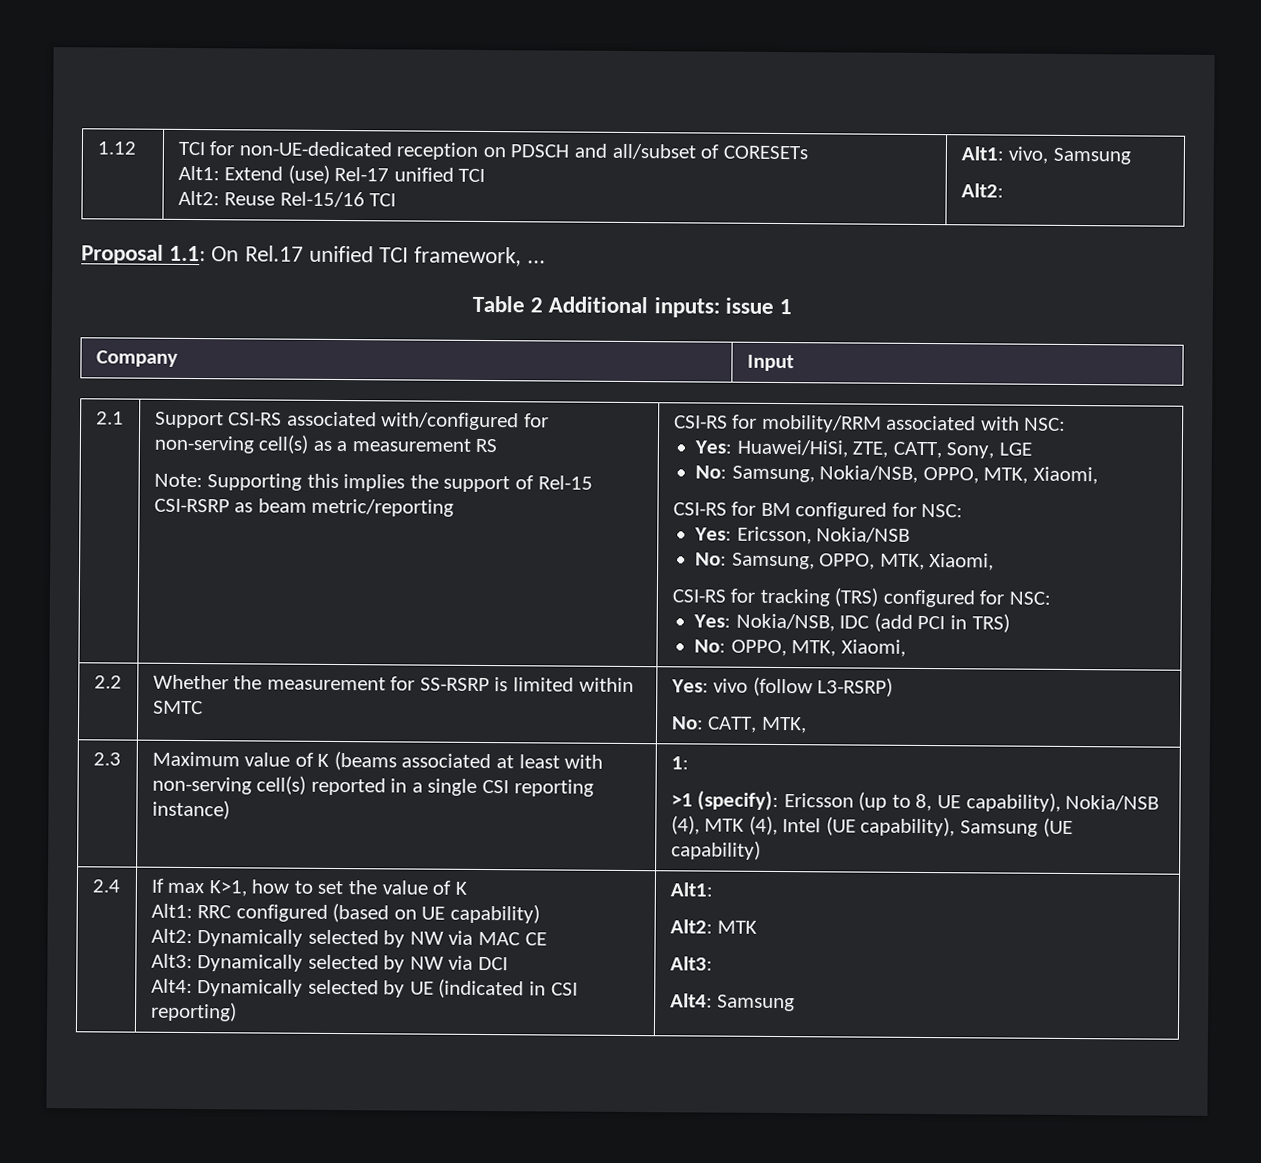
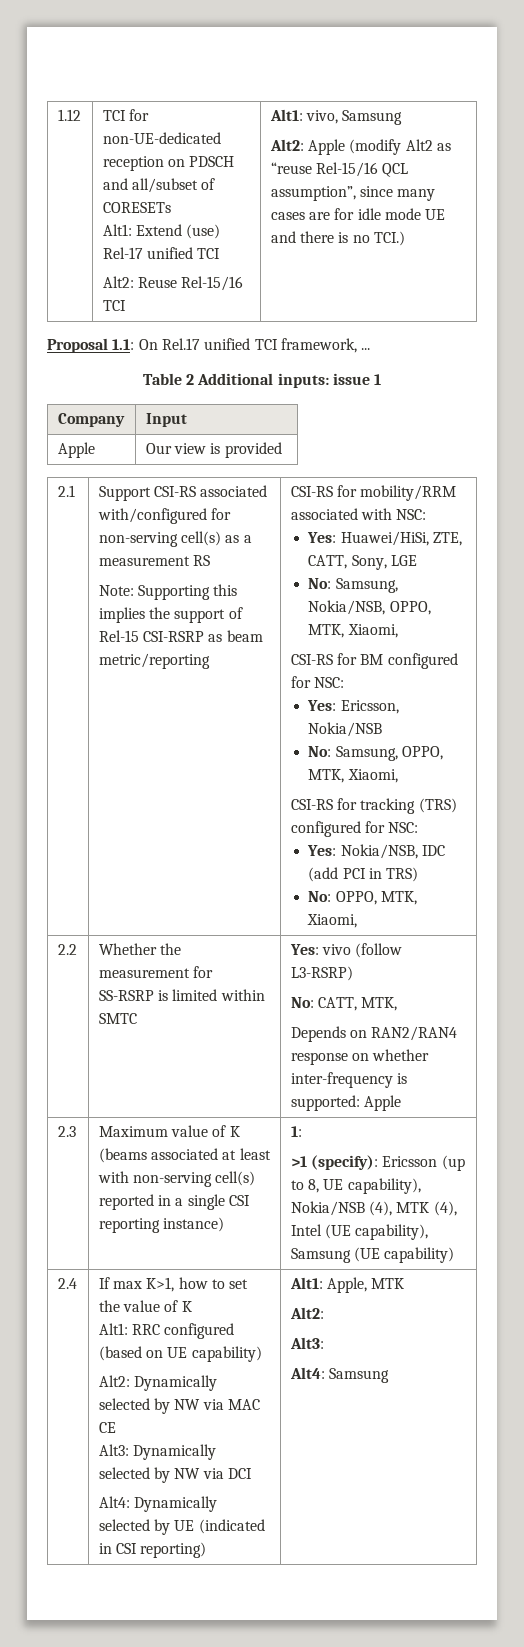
  Alt1: vivo, Samsung
- Alt2:
+ Alt2: Apple (modify Alt2 as “reuse Rel-15/16 QCL assumption”, since many cases are for idle mode UE and there is no TCI.)
+ Apple | Our view is provided
  2.2 | Whether the measurement for SS-RSRP is limited within SMTC | Yes: vivo (follow L3-RSRP)
  No: CATT, MTK,
+ Depends on RAN2/RAN4 response on whether inter-frequency is supported: Apple
- Alt4: Dynamically selected by UE (indicated in CSI reporting) | Alt1:
- Alt2: MTK
+ Alt4: Dynamically selected by UE (indicated in CSI reporting) | Alt1: Apple, MTK
+ Alt2:

